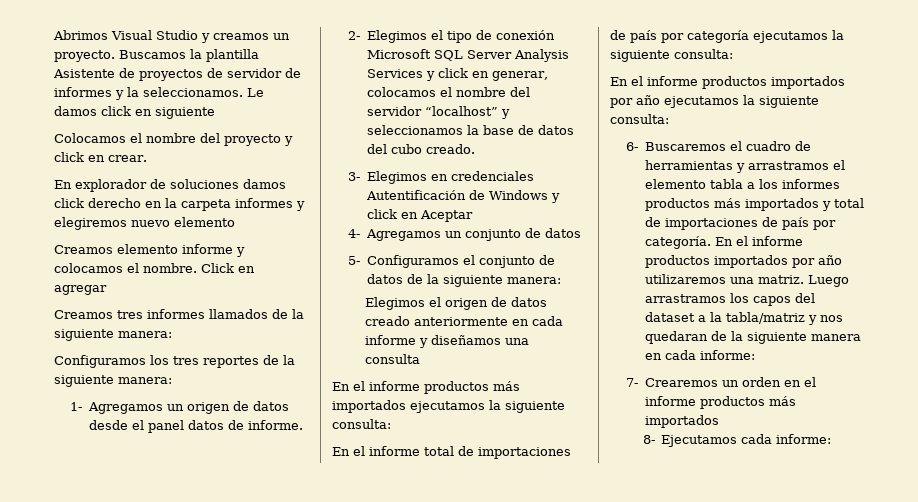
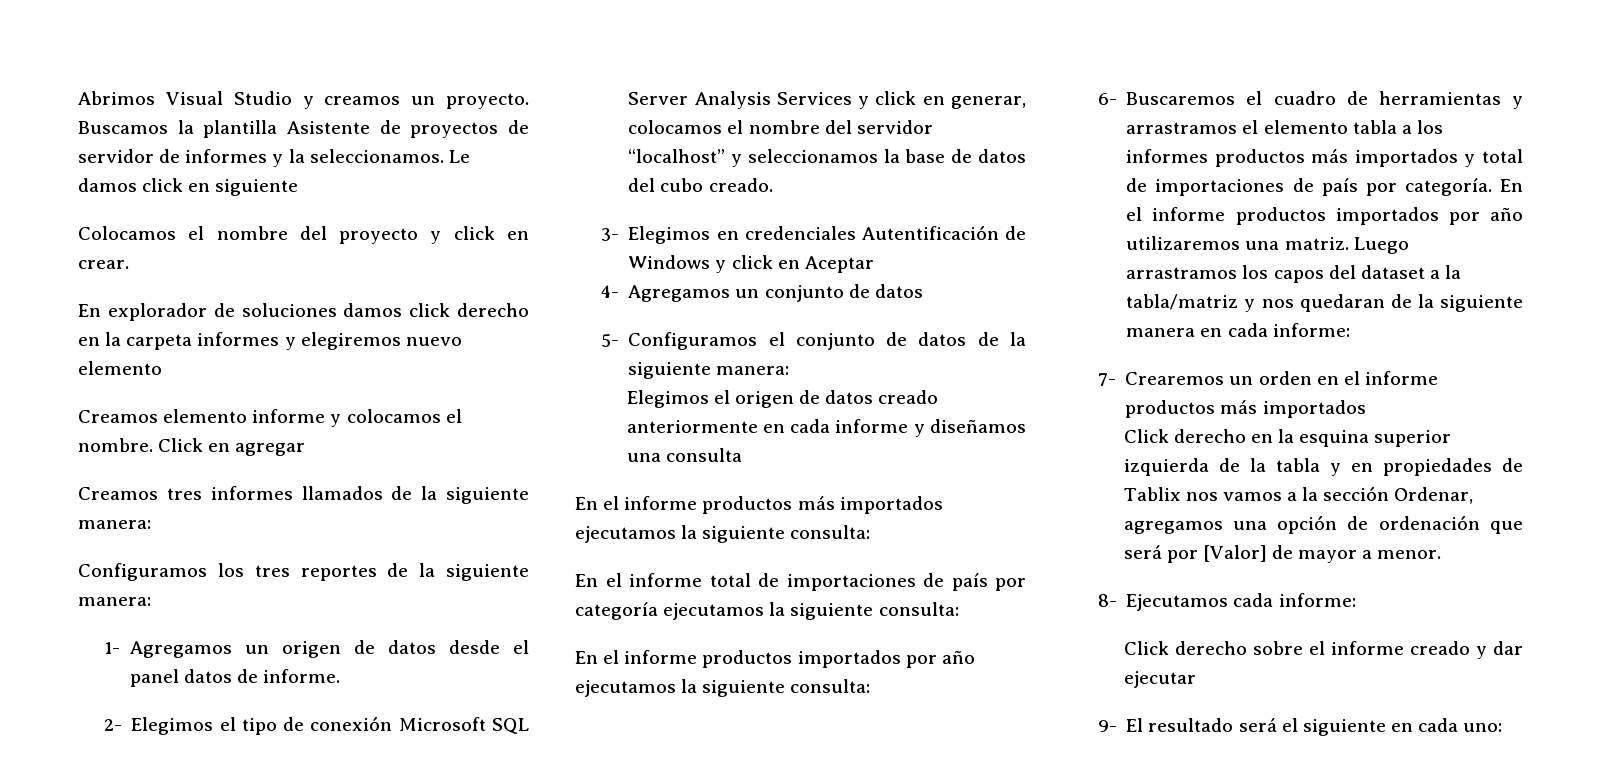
+ Click derecho en la esquina superior izquierda de la tabla y en propiedades de Tablix nos vamos a la sección Ordenar, agregamos una opción de ordenación que será por [Valor] de mayor a menor.
  8- Ejecutamos cada informe:
+ Click derecho sobre el informe creado y dar ejecutar
+ 9- El resultado será el siguiente en cada uno:

